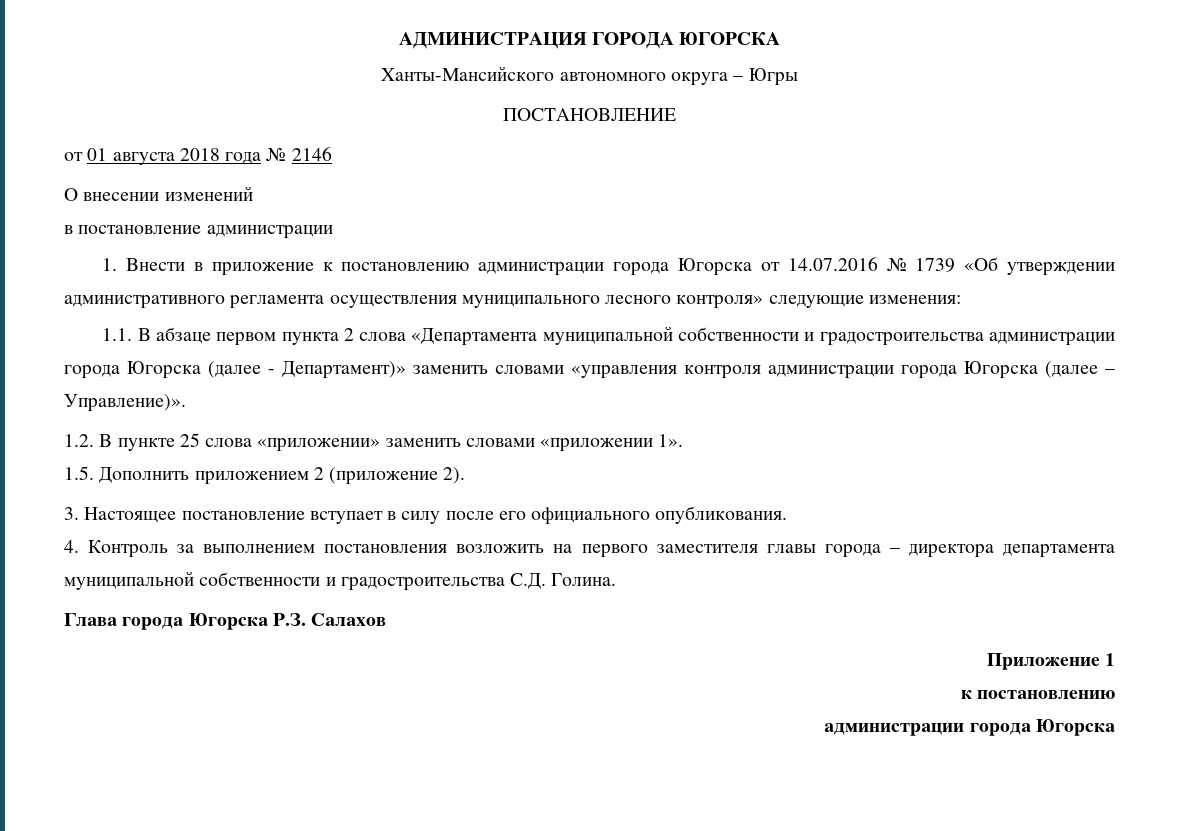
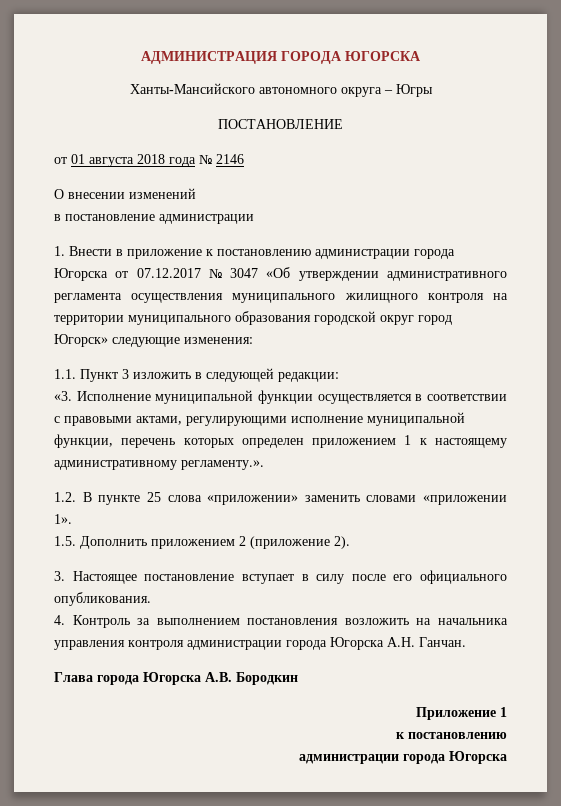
- 1. Внести в приложение к постановлению администрации города Югорска от 14.07.2016 № 1739 «Об утверждении административного регламента осуществления муниципального лесного контроля» следующие изменения:
- 1.1. В абзаце первом пункта 2 слова «Департамента муниципальной собственности и градостроительства администрации города Югорска (далее - Департамент)» заменить словами «управления контроля администрации города Югорска (далее – Управление)».
+ 1. Внести в приложение к постановлению администрации города Югорска от 07.12.2017 № 3047 «Об утверждении административного регламента осуществления муниципального жилищного контроля на территории муниципального образования городской округ город Югорск» следующие изменения:
+ 1.1. Пункт 3 изложить в следующей редакции:
+ «3. Исполнение муниципальной функции осуществляется в соответствии с правовыми актами, регулирующими исполнение муниципальной функции, перечень которых определен приложением 1 к настоящему административному регламенту.».
- 4. Контроль за выполнением постановления возложить на первого заместителя главы города – директора департамента муниципальной собственности и градостроительства С.Д. Голина.
+ 4. Контроль за выполнением постановления возложить на начальника управления контроля администрации города Югорска А.Н. Ганчан.
- Глава города Югорска Р.З. Салахов
+ Глава города Югорска А.В. Бородкин

